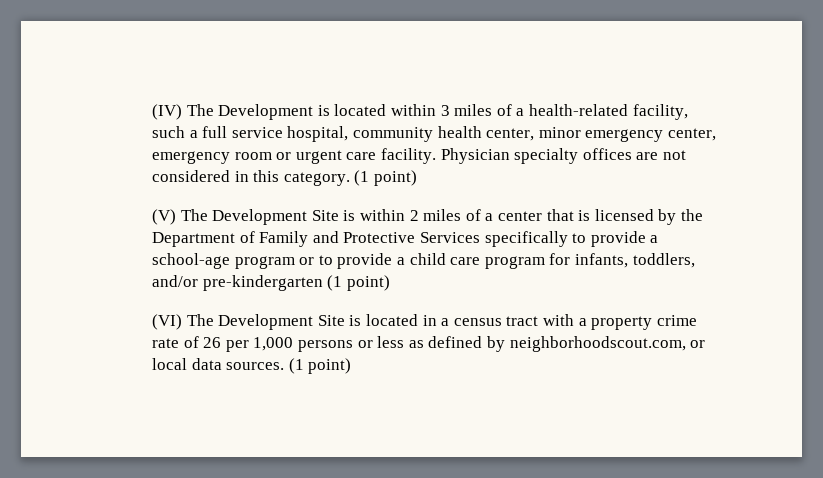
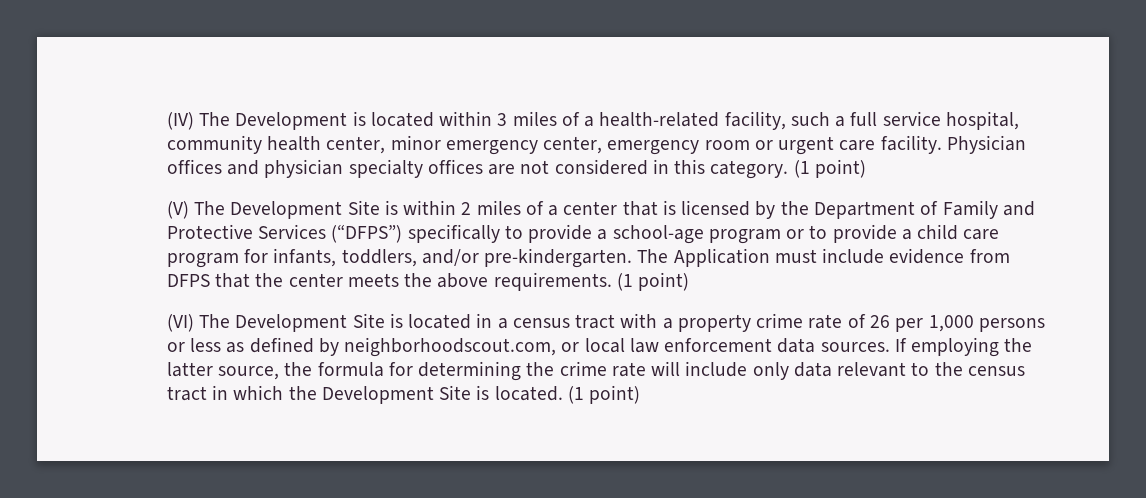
- Physician specialty offices are not considered in this category.
+ Physician offices and physician specialty offices are not considered in this category.
- (V) The Development Site is within 2 miles of a center that is licensed by the Department of Family and Protective Services specifically to provide a school-age program or to provide a child care program for infants, toddlers, and/or pre-kindergarten (1 point)
+ (V) The Development Site is within 2 miles of a center that is licensed by the Department of Family and Protective Services (“DFPS”) specifically to provide a school-age program or to provide a child care program for infants, toddlers, and/or pre-kindergarten. The Application must include evidence from DFPS that the center meets the above requirements. (1 point)
- (VI) The Development Site is located in a census tract with a property crime rate of 26 per 1,000 persons or less as defined by neighborhoodscout.com, or local data sources.
+ (VI) The Development Site is located in a census tract with a property crime rate of 26 per 1,000 persons or less as defined by neighborhoodscout.com, or local law enforcement data sources. If employing the latter source, the formula for determining the crime rate will include only data relevant to the census tract in which the Development Site is located.

